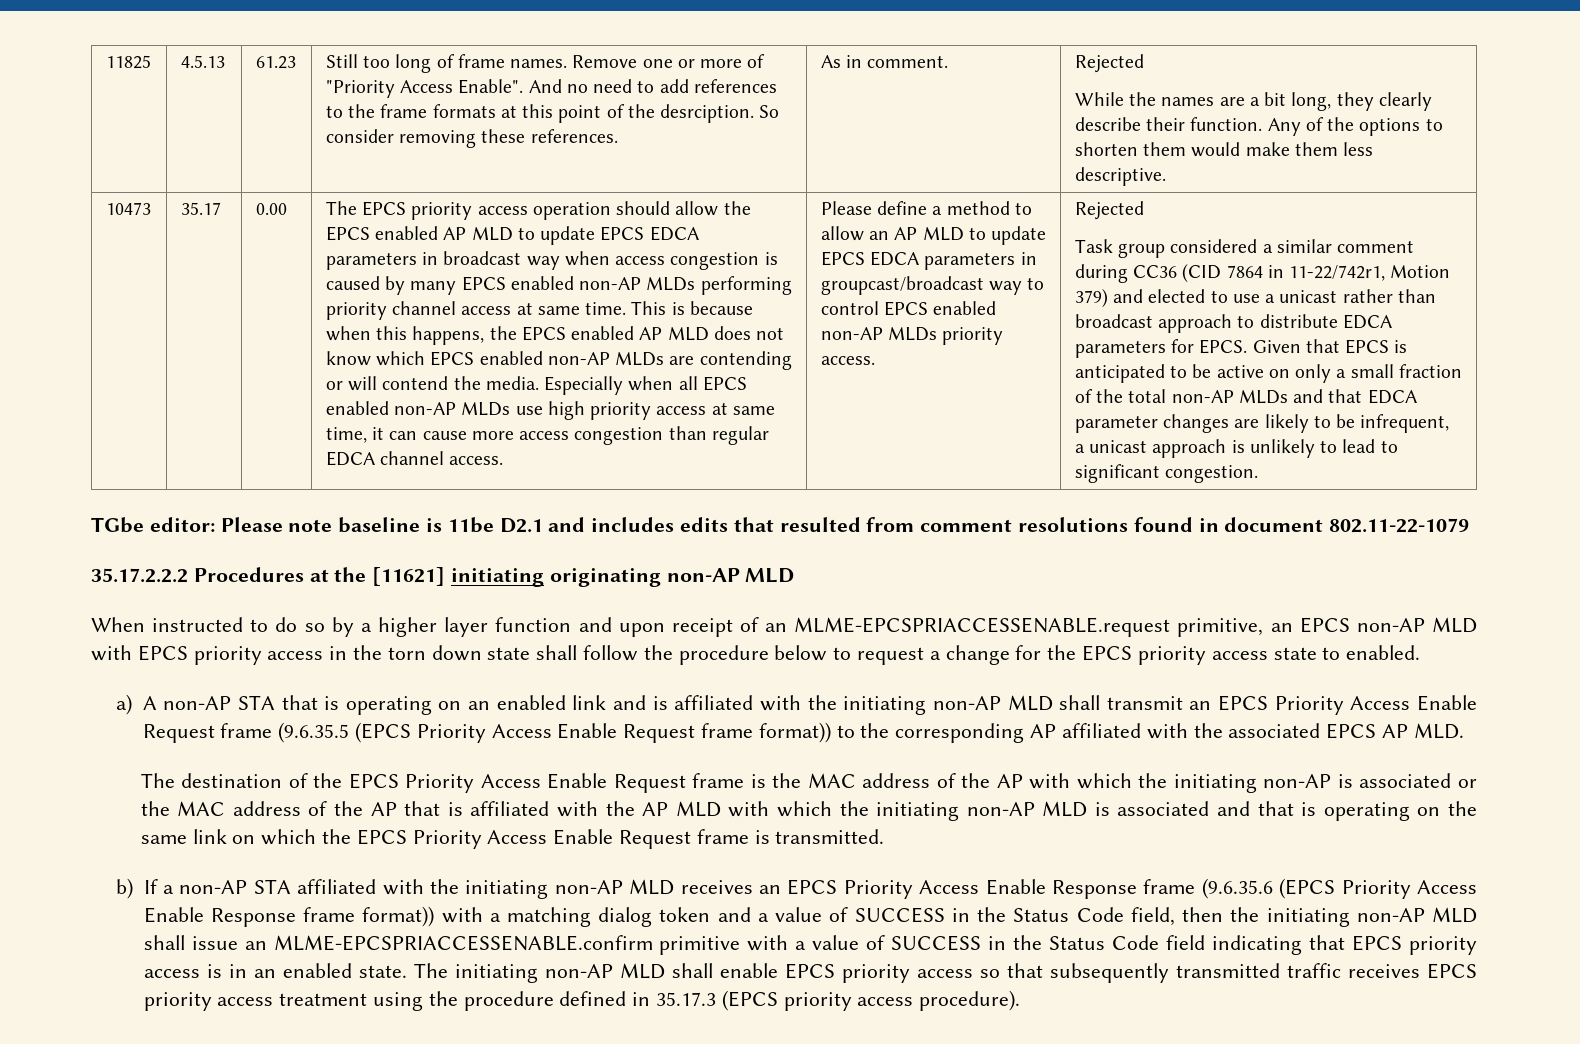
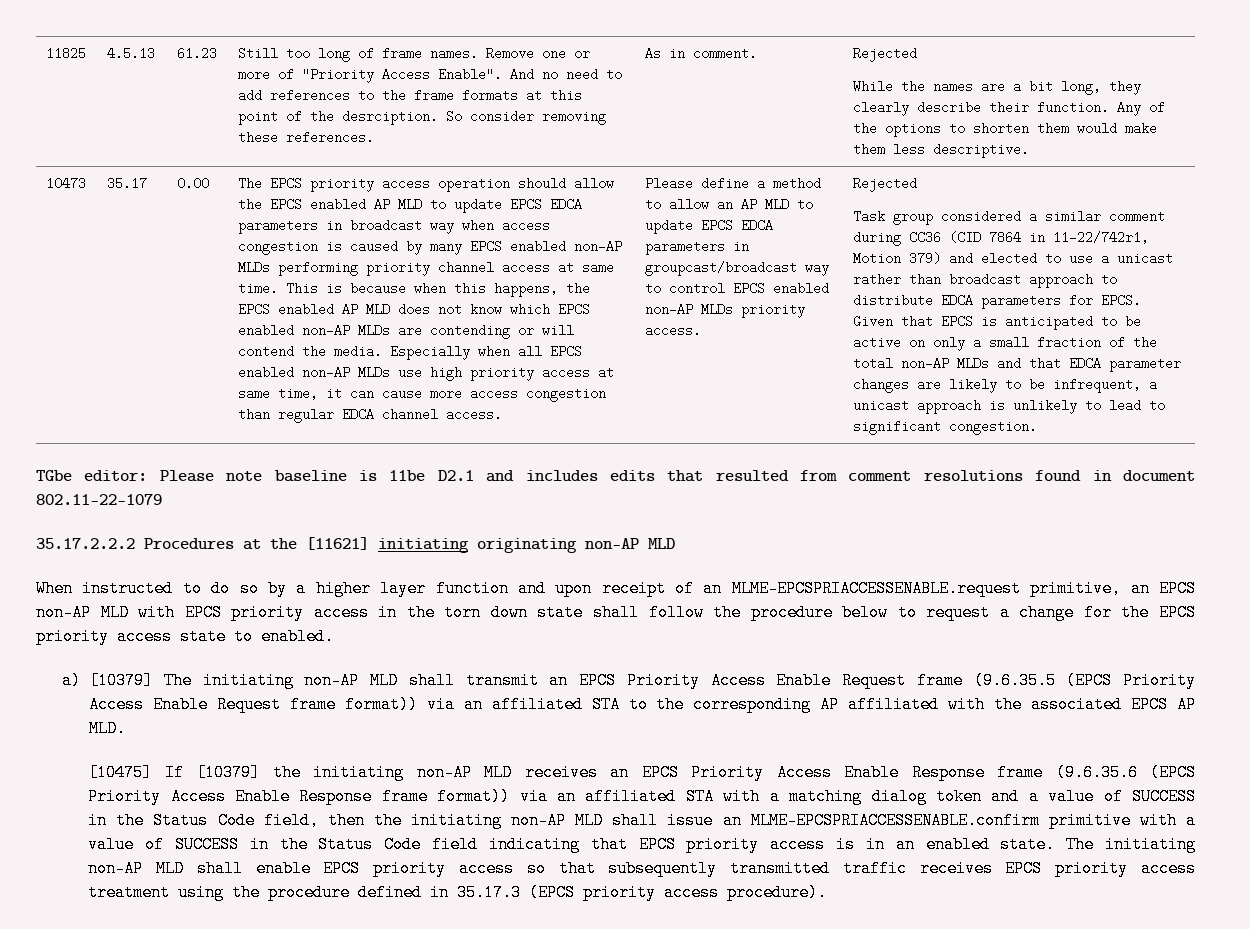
- a) A non-AP STA that is operating on an enabled link and is affiliated with the initiating non-AP MLD shall transmit an EPCS Priority Access Enable Request frame (9.6.35.5 (EPCS Priority Access Enable Request frame format)) to the corresponding AP affiliated with the associated EPCS AP MLD.
+ a) [10379] The initiating non-AP MLD shall transmit an EPCS Priority Access Enable Request frame (9.6.35.5 (EPCS Priority Access Enable Request frame format)) via an affiliated STA to the corresponding AP affiliated with the associated EPCS AP MLD.
- The destination of the EPCS Priority Access Enable Request frame is the MAC address of the AP with which the initiating non-AP is associated or the MAC address of the AP that is affiliated with the AP MLD with which the initiating non-AP MLD is associated and that is operating on the same link on which the EPCS Priority Access Enable Request frame is transmitted.
- b) If a non-AP STA affiliated with the initiating non-AP MLD receives an EPCS Priority Access Enable Response frame (9.6.35.6 (EPCS Priority Access Enable Response frame format)) with a matching dialog token and a value of SUCCESS in the Status Code field, then the initiating non-AP MLD shall issue an MLME-EPCSPRIACCESSENABLE.confirm primitive with a value of SUCCESS in the Status Code field indicating that EPCS priority access is in an enabled state.
+ [10475] If [10379] the initiating non-AP MLD receives an EPCS Priority Access Enable Response frame (9.6.35.6 (EPCS Priority Access Enable Response frame format)) via an affiliated STA with a matching dialog token and a value of SUCCESS in the Status Code field, then the initiating non-AP MLD shall issue an MLME-EPCSPRIACCESSENABLE.confirm primitive with a value of SUCCESS in the Status Code field indicating that EPCS priority access is in an enabled state.

